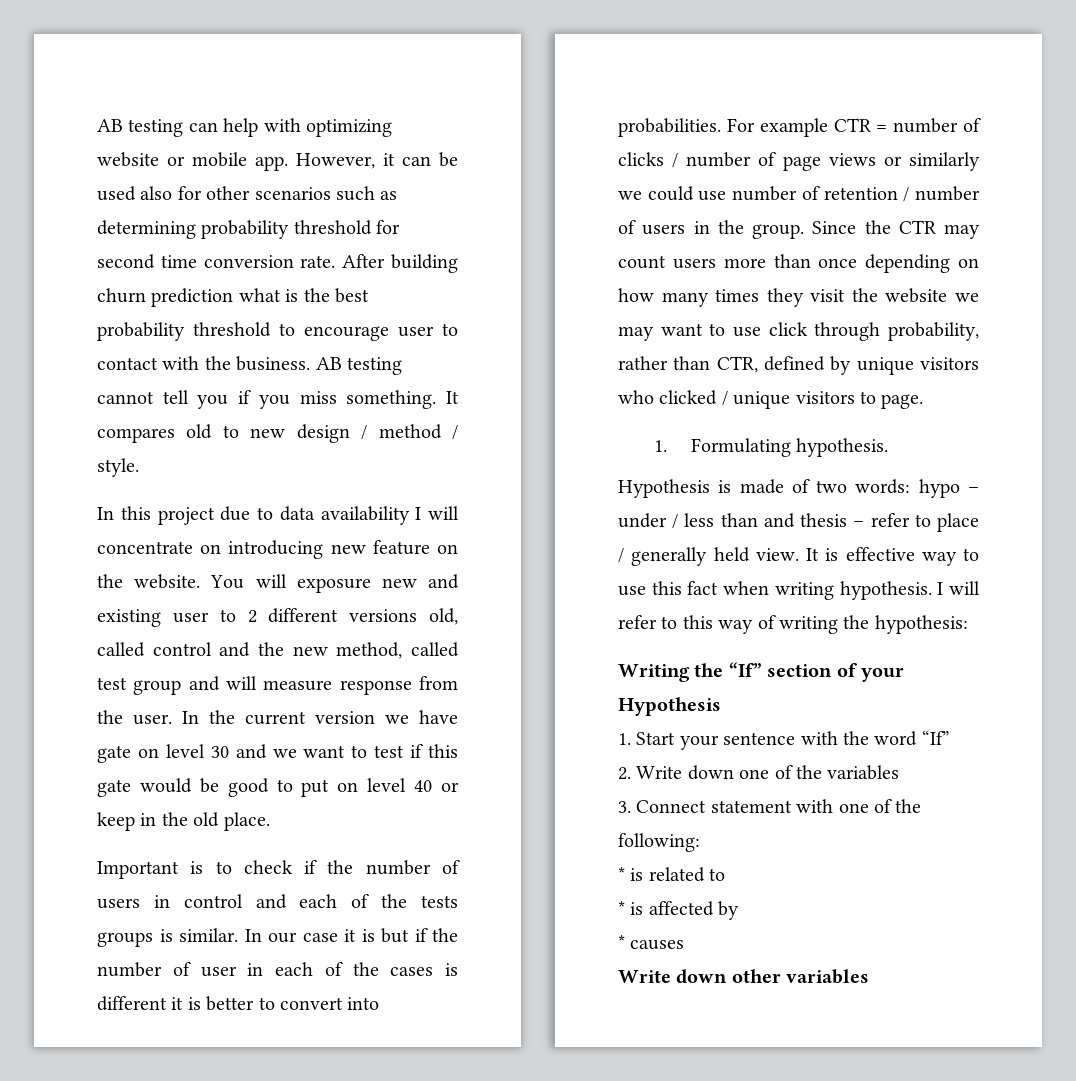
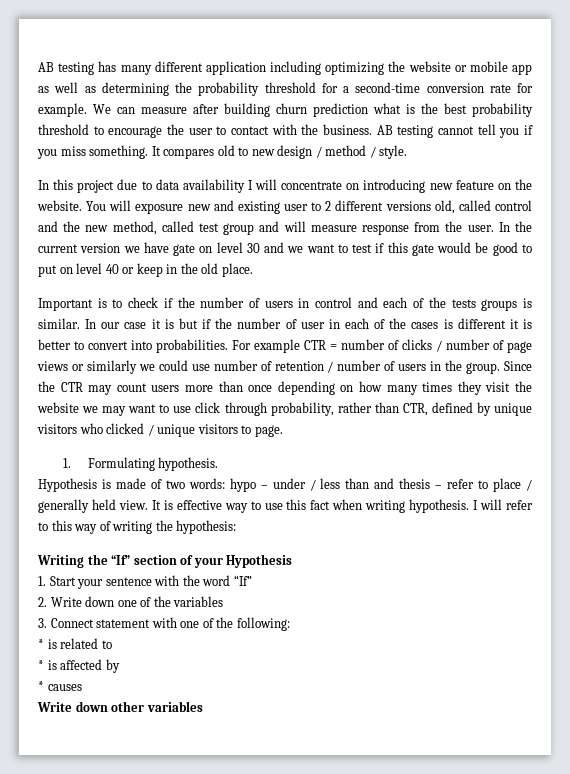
- AB testing can help with optimizing website or mobile app. However, it can be used also for other scenarios such as determining probability threshold for second time conversion rate. After building churn prediction what is the best probability threshold to encourage user to contact with the business.
+ AB testing has many different application including optimizing the website or mobile app as well as determining the probability threshold for a second-time conversion rate for example. We can measure after building churn prediction what is the best probability threshold to encourage the user to contact with the business.

